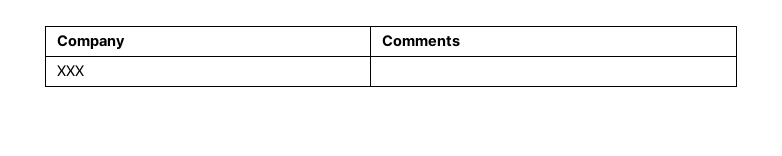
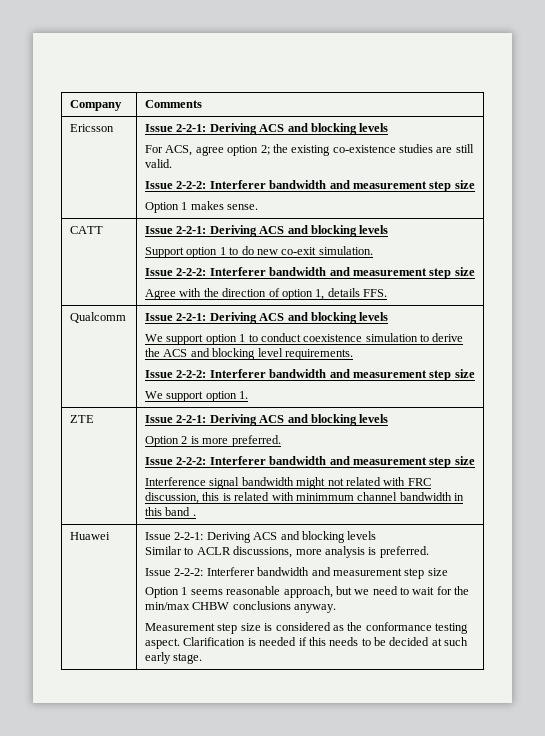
- XXX |
+ Ericsson | Issue 2-2-1: Deriving ACS and blocking levels
+ For ACS, agree option 2; the existing co-existence studies are still valid.
+ Issue 2-2-2: Interferer bandwidth and measurement step size
+ Option 1 makes sense.
+ CATT | Issue 2-2-1: Deriving ACS and blocking levels
+ Support option 1 to do new co-exit simulation.
+ Issue 2-2-2: Interferer bandwidth and measurement step size
+ Agree with the direction of option 1, details FFS.
+ Qualcomm | Issue 2-2-1: Deriving ACS and blocking levels
+ We support option 1 to conduct coexistence simulation to derive the ACS and blocking level requirements.
+ Issue 2-2-2: Interferer bandwidth and measurement step size
+ We support option 1.
+ ZTE | Issue 2-2-1: Deriving ACS and blocking levels
+ Option 2 is more preferred.
+ Issue 2-2-2: Interferer bandwidth and measurement step size
+ Interference signal bandwidth might not related with FRC discussion, this is related with minimmum channel bandwidth in this band .
+ Huawei | Issue 2-2-1: Deriving ACS and blocking levels
+ Similar to ACLR discussions, more analysis is preferred.
+ Issue 2-2-2: Interferer bandwidth and measurement step size
+ Option 1 seems reasonable approach, but we need to wait for the min/max CHBW conclusions anyway.
+ Measurement step size is considered as the conformance testing aspect. Clarification is needed if this needs to be decided at such early stage.

